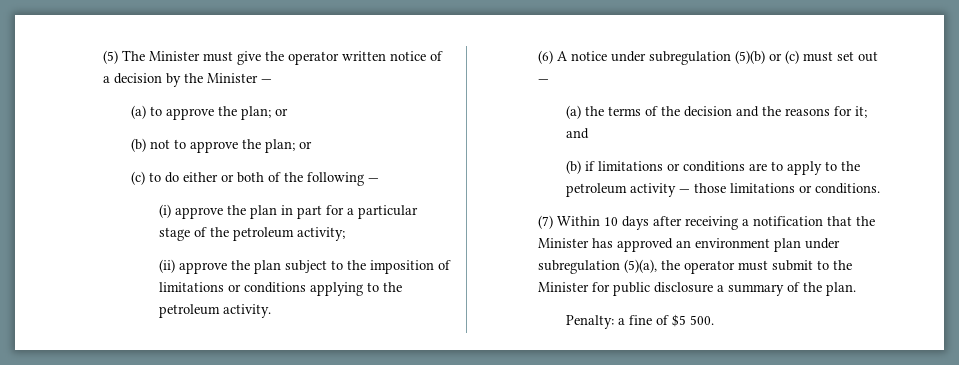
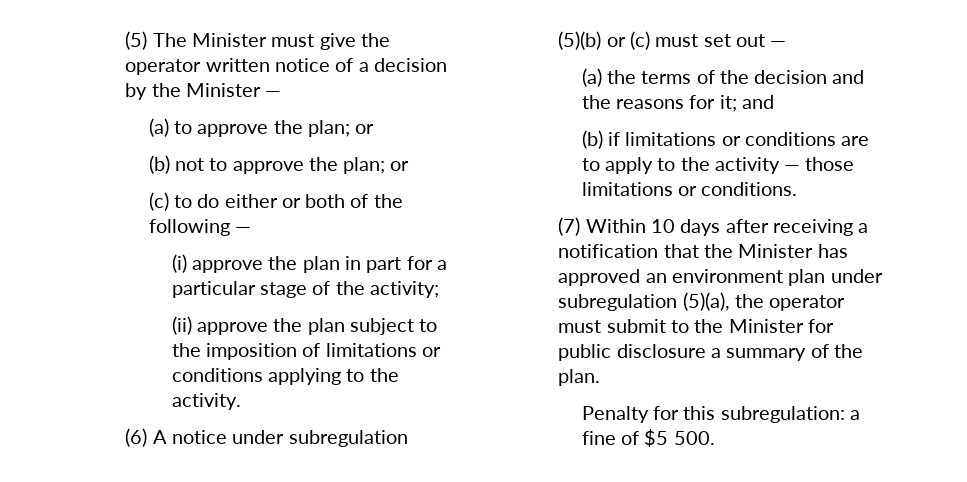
- (i) approve the plan in part for a particular stage of the petroleum activity;
+ (i) approve the plan in part for a particular stage of the activity;
- (ii) approve the plan subject to the imposition of limitations or conditions applying to the petroleum activity.
+ (ii) approve the plan subject to the imposition of limitations or conditions applying to the activity.
- (b) if limitations or conditions are to apply to the petroleum activity — those limitations or conditions.
+ (b) if limitations or conditions are to apply to the activity — those limitations or conditions.
- Penalty: a fine of $5 500.
+ Penalty for this subregulation: a fine of $5 500.

